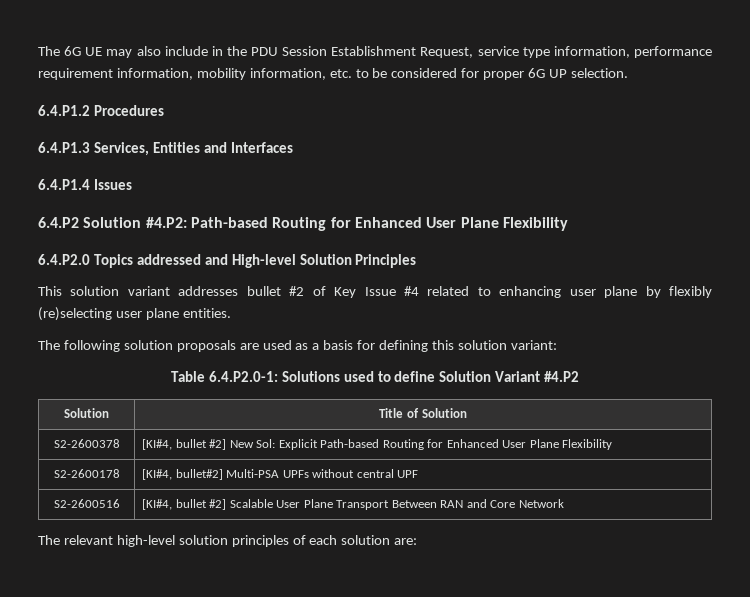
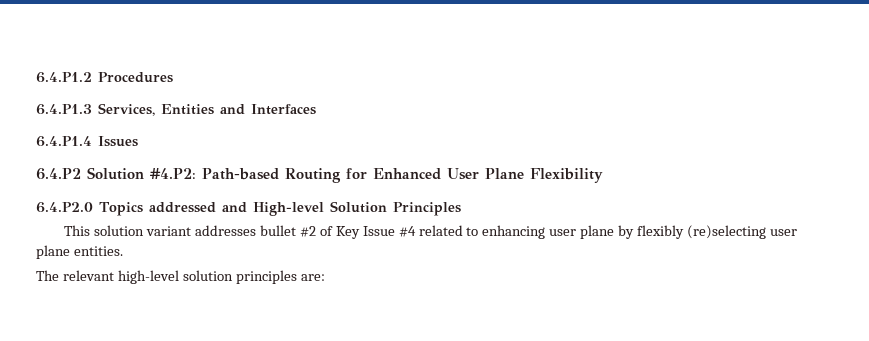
- The 6G UE may also include in the PDU Session Establishment Request, service type information, performance requirement information, mobility information, etc. to be considered for proper 6G UP selection.
- The following solution proposals are used as a basis for defining this solution variant:
- Table 6.4.P2.0-1: Solutions used to define Solution Variant #4.P2
- Solution | Title of Solution
- S2-2600378 | [KI#4, bullet #2] New Sol: Explicit Path-based Routing for Enhanced User Plane Flexibility
- S2-2600178 | [KI#4, bullet#2] Multi-PSA UPFs without central UPF
- S2-2600516 | [KI#4, bullet #2] Scalable User Plane Transport Between RAN and Core Network
- The relevant high-level solution principles of each solution are:
+ The relevant high-level solution principles are:

